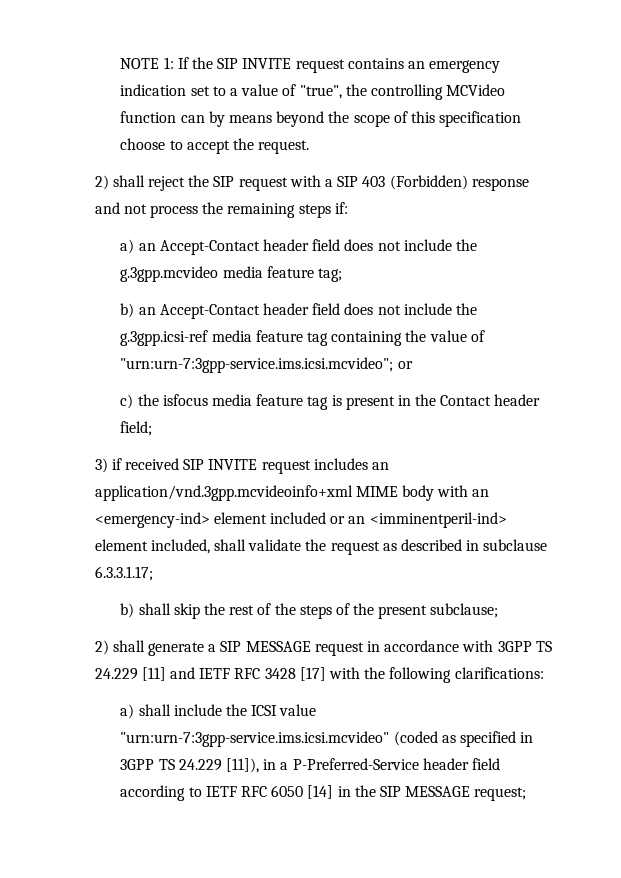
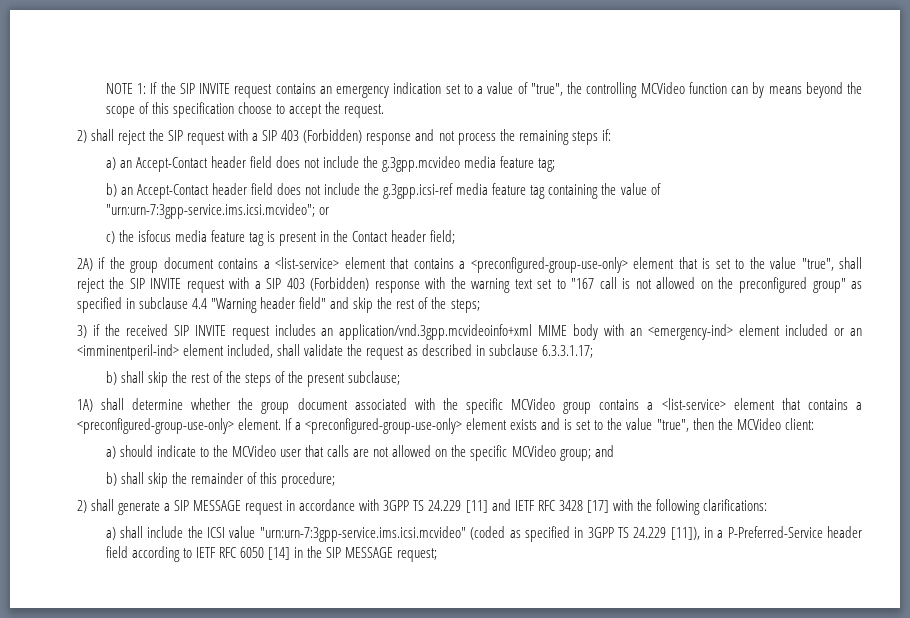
+ 2A) if the group document contains a <list-service> element that contains a <preconfigured-group-use-only> element that is set to the value "true", shall reject the SIP INVITE request with a SIP 403 (Forbidden) response with the warning text set to "167 call is not allowed on the preconfigured group" as specified in subclause 4.4 "Warning header field" and skip the rest of the steps;
- 3) if received SIP INVITE request includes an application/vnd.3gpp.mcvideoinfo+xml MIME body with an <emergency-ind> element included or an <imminentperil-ind> element included, shall validate the request as described in subclause 6.3.3.1.17;
+ 3) if the received SIP INVITE request includes an application/vnd.3gpp.mcvideoinfo+xml MIME body with an <emergency-ind> element included or an <imminentperil-ind> element included, shall validate the request as described in subclause 6.3.3.1.17;
+ 1A) shall determine whether the group document associated with the specific MCVideo group contains a <list-service> element that contains a <preconfigured-group-use-only> element. If a <preconfigured-group-use-only> element exists and is set to the value "true", then the MCVideo client:
+ a) should indicate to the MCVideo user that calls are not allowed on the specific MCVideo group; and
+ b) shall skip the remainder of this procedure;

